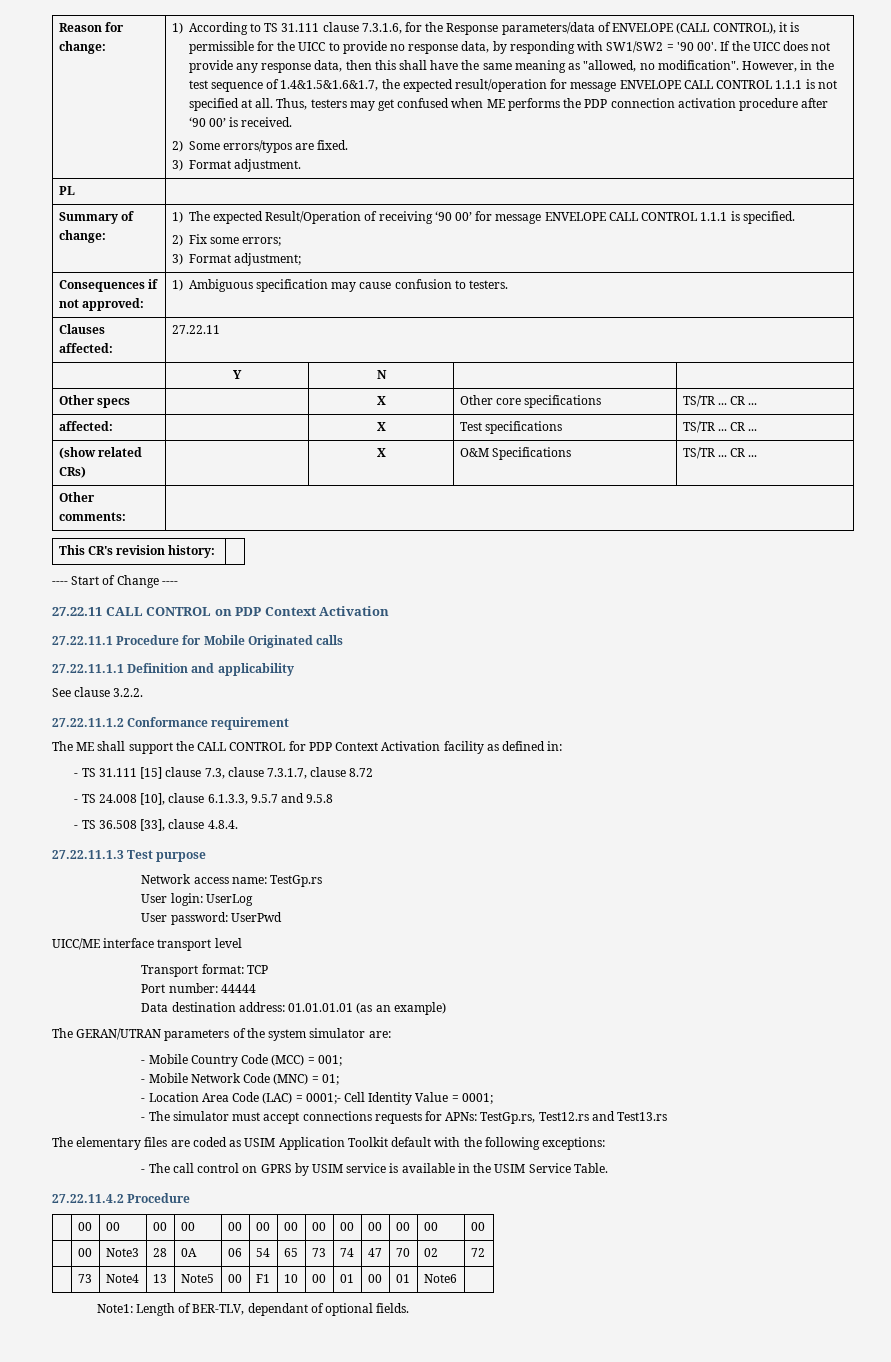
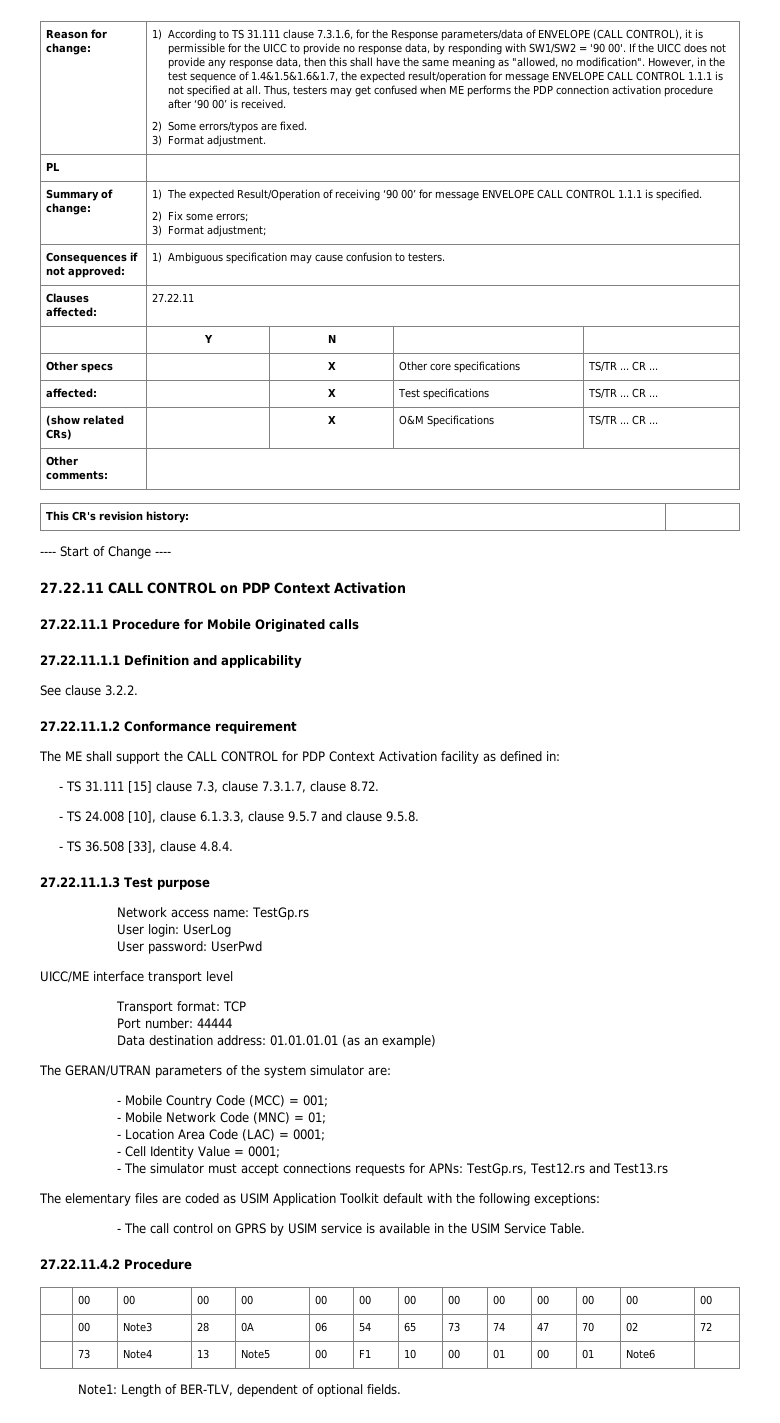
- - TS 31.111 [15] clause 7.3, clause 7.3.1.7, clause 8.72
+ - TS 31.111 [15] clause 7.3, clause 7.3.1.7, clause 8.72.
- - TS 24.008 [10], clause 6.1.3.3, 9.5.7 and 9.5.8
+ - TS 24.008 [10], clause 6.1.3.3, clause 9.5.7 and clause 9.5.8.
- - Location Area Code (LAC) = 0001;- Cell Identity Value = 0001;
+ - Location Area Code (LAC) = 0001;
+ - Cell Identity Value = 0001;
- Note1: Length of BER-TLV, dependant of optional fields.
+ Note1: Length of BER-TLV, dependent of optional fields.

